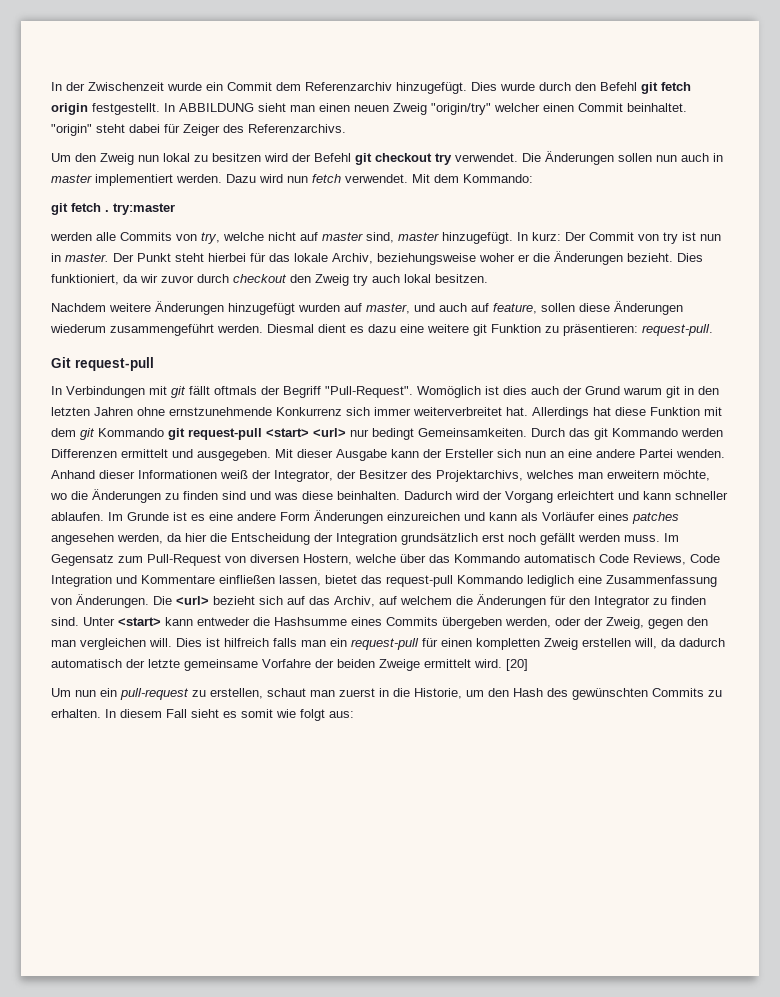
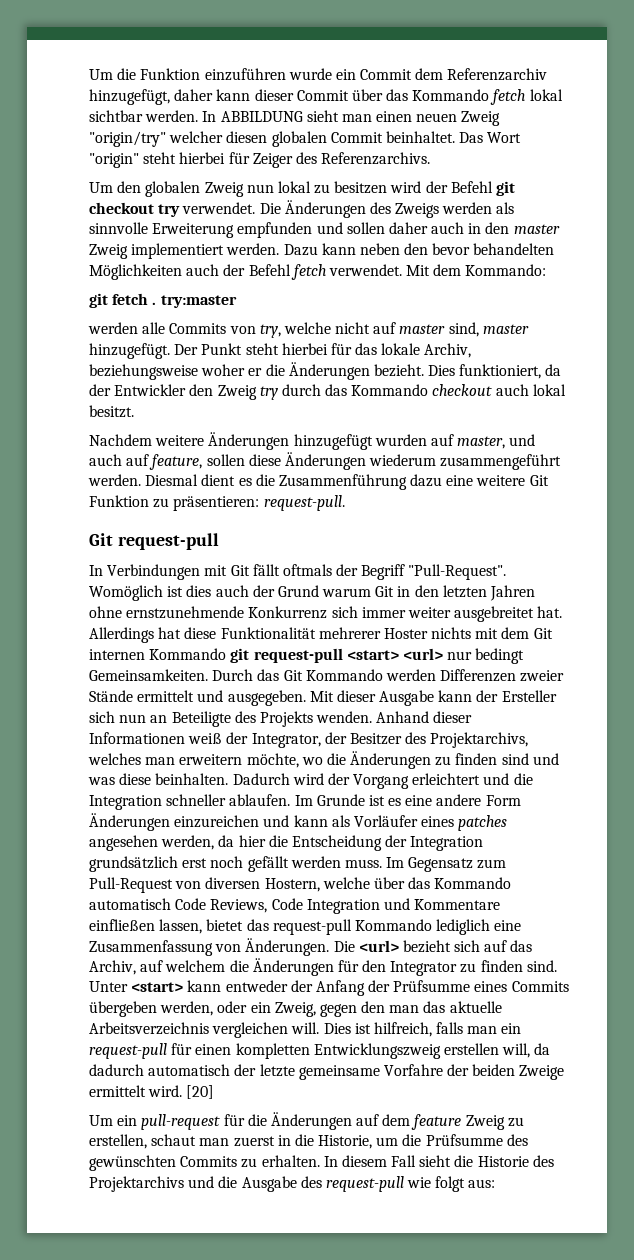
- In der Zwischenzeit wurde ein Commit dem Referenzarchiv hinzugefügt. Dies wurde durch den Befehl git fetch origin festgestellt.
+ Um die Funktion einzuführen wurde ein Commit dem Referenzarchiv hinzugefügt, daher kann dieser Commit über das Kommando fetch lokal sichtbar werden.
- In ABBILDUNG sieht man einen neuen Zweig "origin/try" welcher einen Commit beinhaltet. "origin" steht dabei für Zeiger des Referenzarchivs.
+ In ABBILDUNG sieht man einen neuen Zweig "origin/try" welcher diesen globalen Commit beinhaltet. Das Wort "origin" steht hierbei für Zeiger des Referenzarchivs.
- Um den Zweig nun lokal zu besitzen wird der Befehl git checkout try verwendet.
+ Um den globalen Zweig nun lokal zu besitzen wird der Befehl git checkout try verwendet.
- Die Änderungen sollen nun auch in master implementiert werden. Dazu wird nun fetch verwendet.
+ Die Änderungen des Zweigs werden als sinnvolle Erweiterung empfunden und sollen daher auch in den master Zweig implementiert werden. Dazu kann neben den bevor behandelten Möglichkeiten auch der Befehl fetch verwendet.
- In kurz: Der Commit von try ist nun in master.
- Dies funktioniert, da wir zuvor durch checkout den Zweig try auch lokal besitzen.
+ Dies funktioniert, da der Entwickler den Zweig try durch das Kommando checkout auch lokal besitzt.
- Diesmal dient es dazu eine weitere git Funktion zu präsentieren: request-pull.
+ Diesmal dient es die Zusammenführung dazu eine weitere Git Funktion zu präsentieren: request-pull.
- In Verbindungen mit git fällt oftmals der Begriff "Pull-Request".
+ In Verbindungen mit Git fällt oftmals der Begriff "Pull-Request".
- Womöglich ist dies auch der Grund warum git in den letzten Jahren ohne ernstzunehmende Konkurrenz sich immer weiterverbreitet hat.
+ Womöglich ist dies auch der Grund warum Git in den letzten Jahren ohne ernstzunehmende Konkurrenz sich immer weiter ausgebreitet hat.
- Allerdings hat diese Funktion mit dem git Kommando git request-pull <start> <url> nur bedingt Gemeinsamkeiten.
+ Allerdings hat diese Funktionalität mehrerer Hoster nichts mit dem Git internen Kommando git request-pull <start> <url> nur bedingt Gemeinsamkeiten.
- Durch das git Kommando werden Differenzen ermittelt und ausgegeben.
+ Durch das Git Kommando werden Differenzen zweier Stände ermittelt und ausgegeben.
- Mit dieser Ausgabe kann der Ersteller sich nun an eine andere Partei wenden.
+ Mit dieser Ausgabe kann der Ersteller sich nun an Beteiligte des Projekts wenden.
- Dadurch wird der Vorgang erleichtert und kann schneller ablaufen.
+ Dadurch wird der Vorgang erleichtert und die Integration schneller ablaufen.
- Unter <start> kann entweder die Hashsumme eines Commits übergeben werden, oder der Zweig, gegen den man vergleichen will.
+ Unter <start> kann entweder der Anfang der Prüfsumme eines Commits übergeben werden, oder ein Zweig, gegen den man das aktuelle Arbeitsverzeichnis vergleichen will.
- Dies ist hilfreich falls man ein request-pull für einen kompletten Zweig erstellen will, da dadurch automatisch der letzte gemeinsame Vorfahre der beiden Zweige ermittelt wird.
+ Dies ist hilfreich, falls man ein request-pull für einen kompletten Entwicklungszweig erstellen will, da dadurch automatisch der letzte gemeinsame Vorfahre der beiden Zweige ermittelt wird.
- Um nun ein pull-request zu erstellen, schaut man zuerst in die Historie, um den Hash des gewünschten Commits zu erhalten.
+ Um ein pull-request für die Änderungen auf dem feature Zweig zu erstellen, schaut man zuerst in die Historie, um die Prüfsumme des gewünschten Commits zu erhalten.
- In diesem Fall sieht es somit wie folgt aus:
+ In diesem Fall sieht die Historie des Projektarchivs und die Ausgabe des request-pull wie folgt aus:

